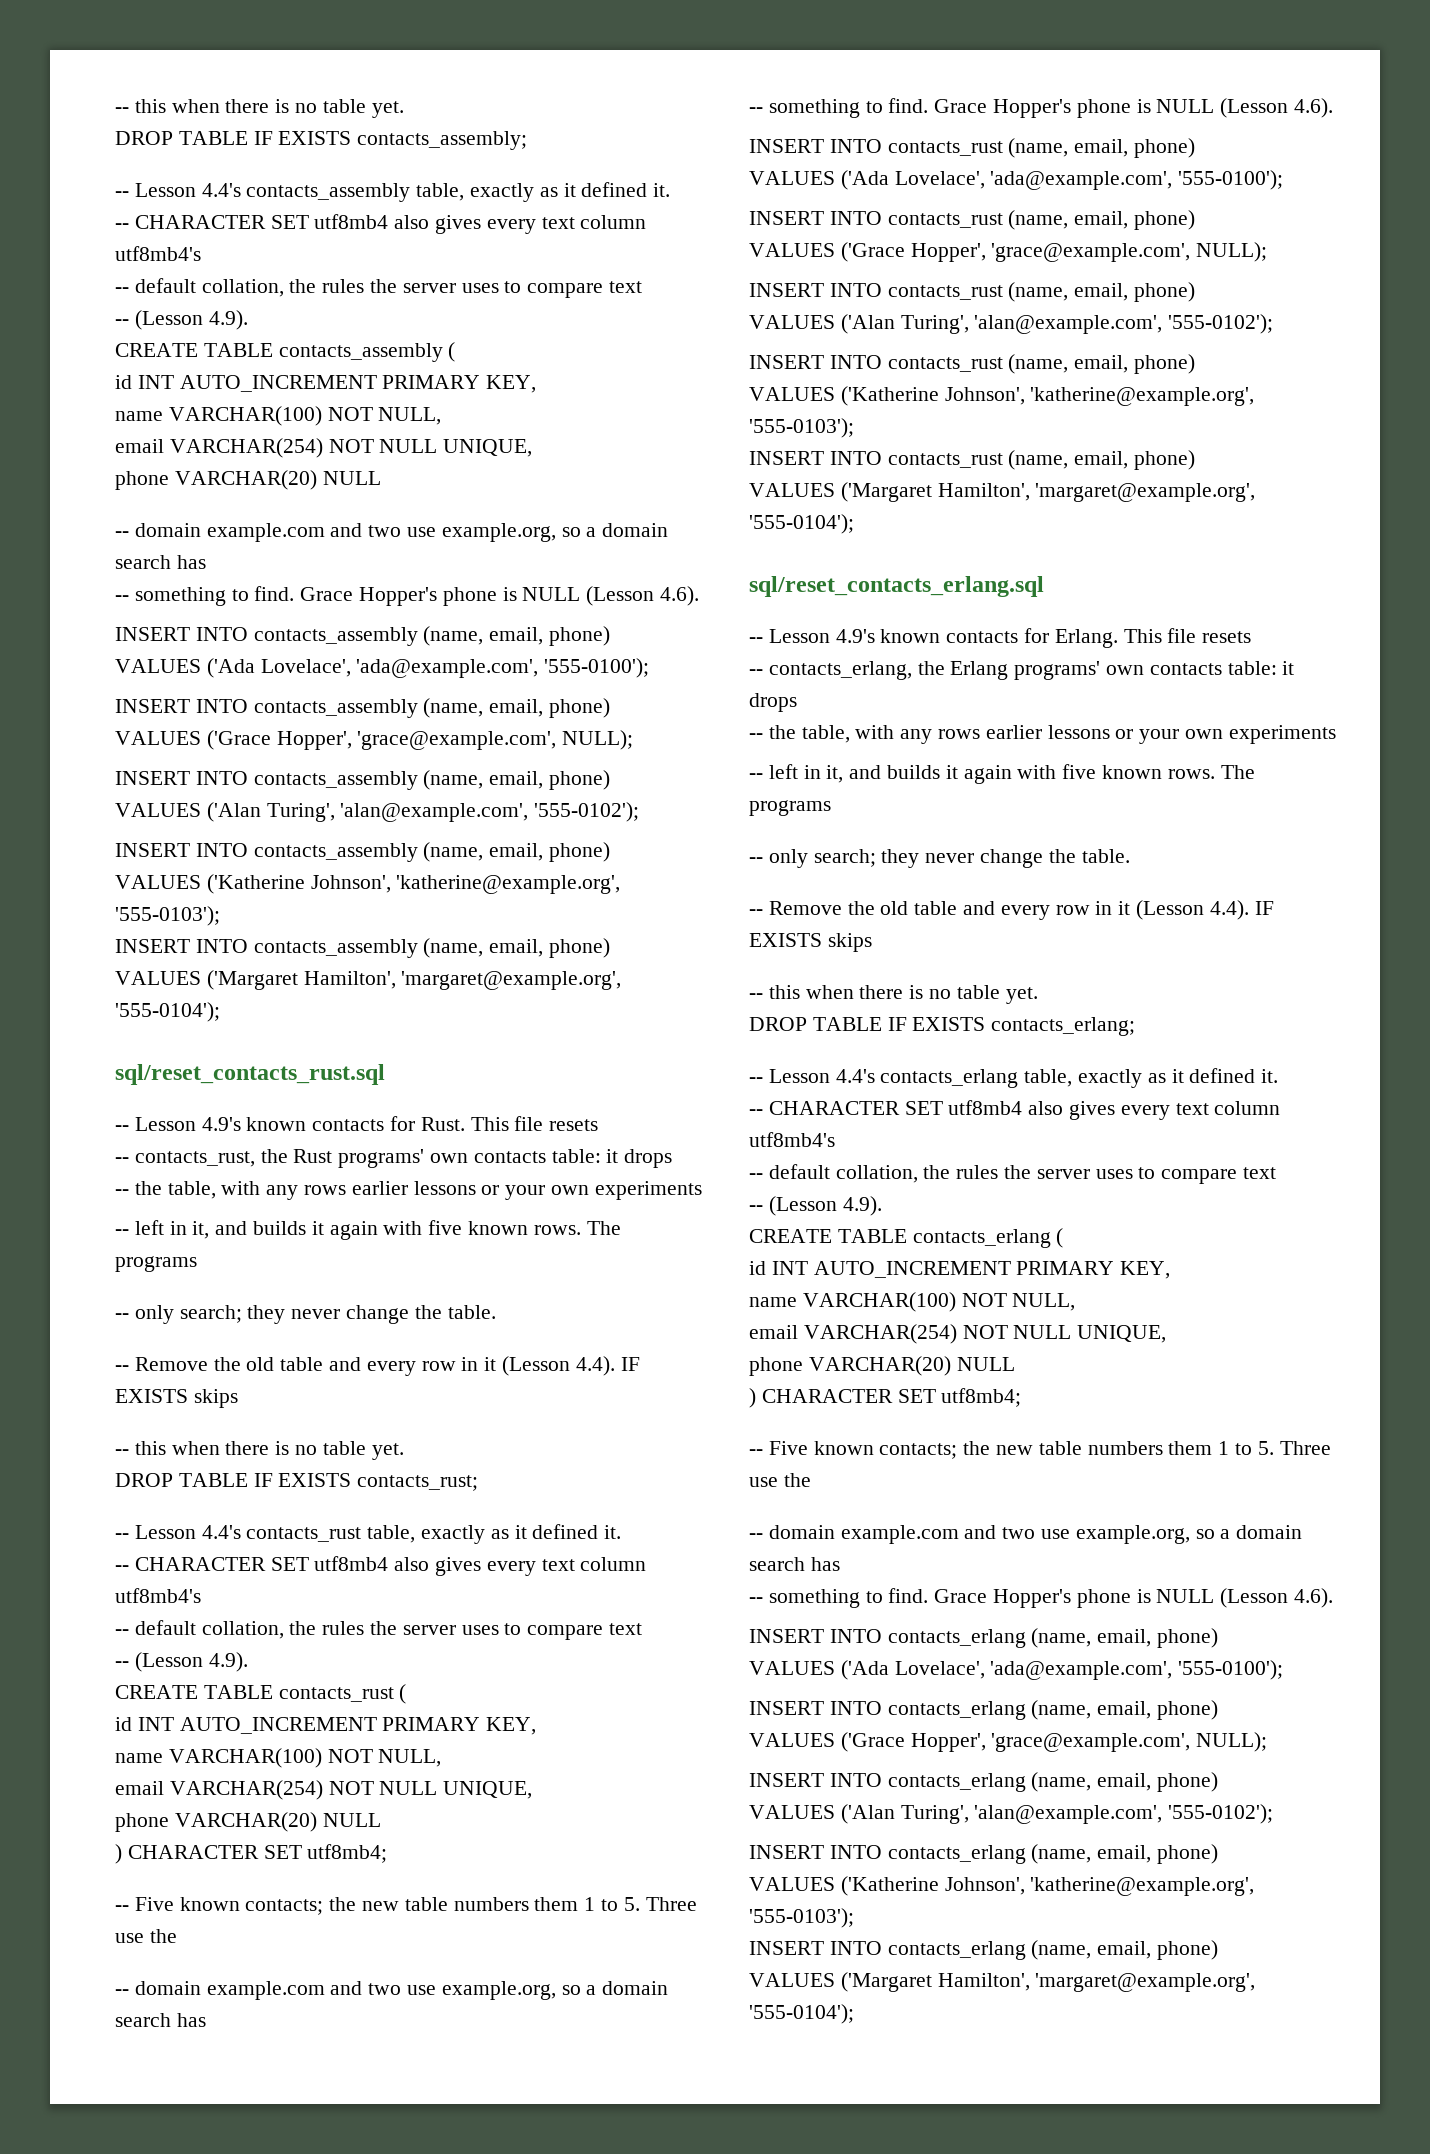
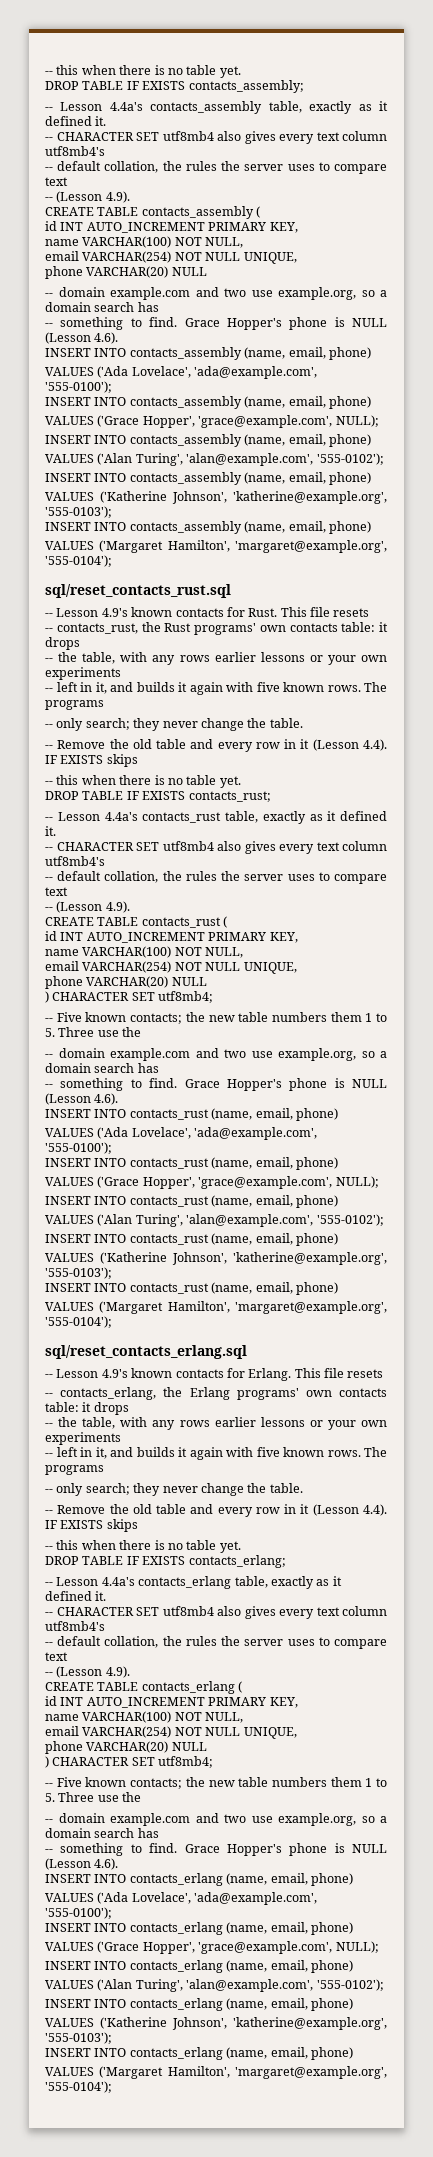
- -- Lesson 4.4's contacts_assembly table, exactly as it defined it.
+ -- Lesson 4.4a's contacts_assembly table, exactly as it defined it.
- -- Lesson 4.4's contacts_rust table, exactly as it defined it.
+ -- Lesson 4.4a's contacts_rust table, exactly as it defined it.
- -- Lesson 4.4's contacts_erlang table, exactly as it defined it.
+ -- Lesson 4.4a's contacts_erlang table, exactly as it defined it.

